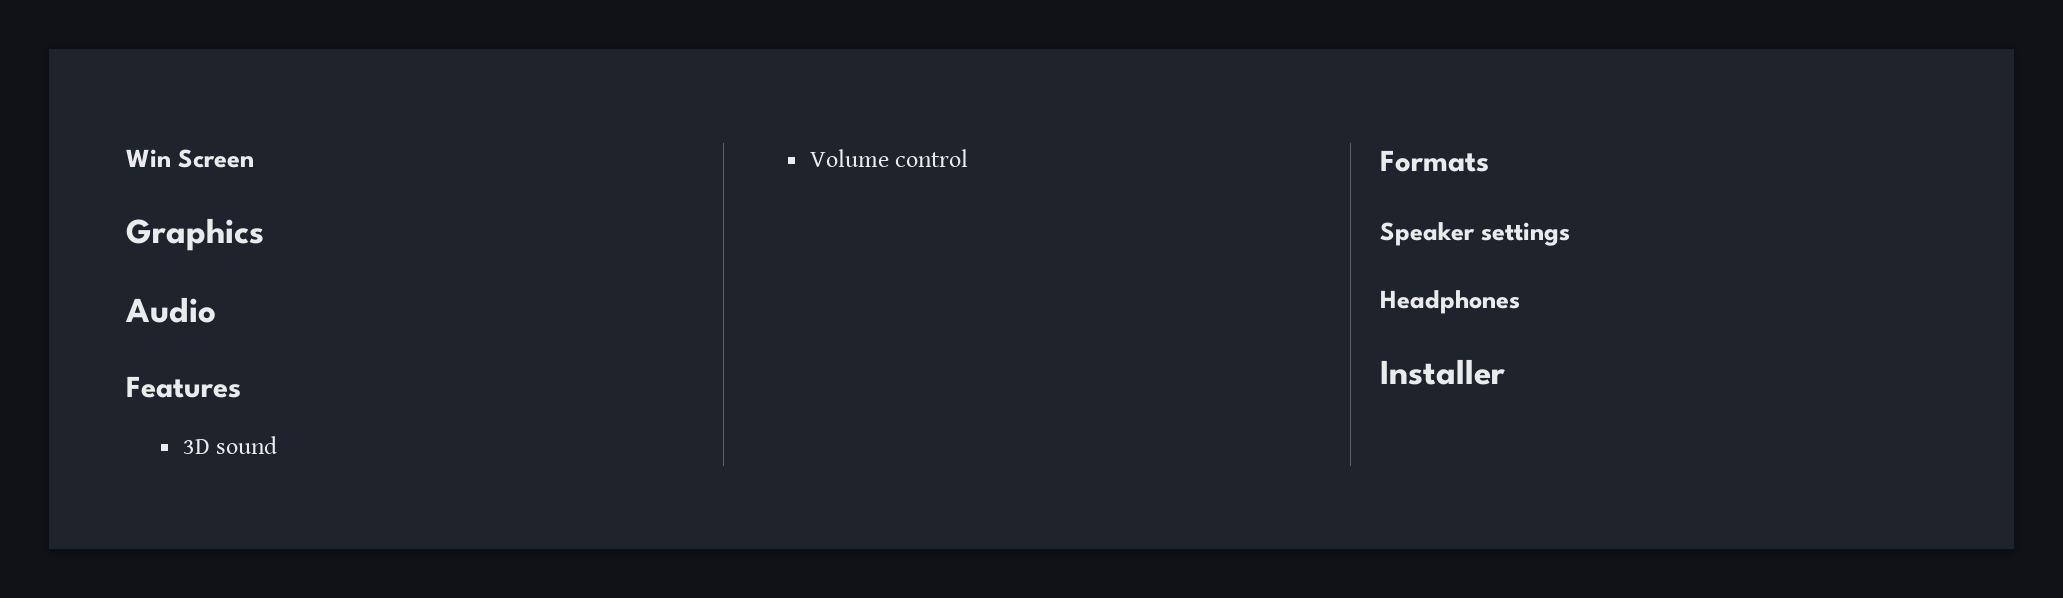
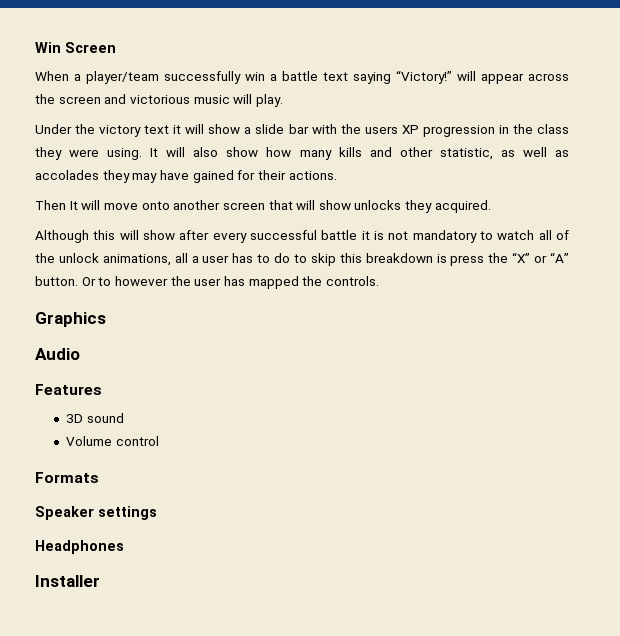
+ When a player/team successfully win a battle text saying “Victory!” will appear across the screen and victorious music will play.
+ Under the victory text it will show a slide bar with the users XP progression in the class they were using. It will also show how many kills and other statistic, as well as accolades they may have gained for their actions.
+ Then It will move onto another screen that will show unlocks they acquired.
+ Although this will show after every successful battle it is not mandatory to watch all of the unlock animations, all a user has to do to skip this breakdown is press the “X” or “A” button. Or to however the user has mapped the controls.

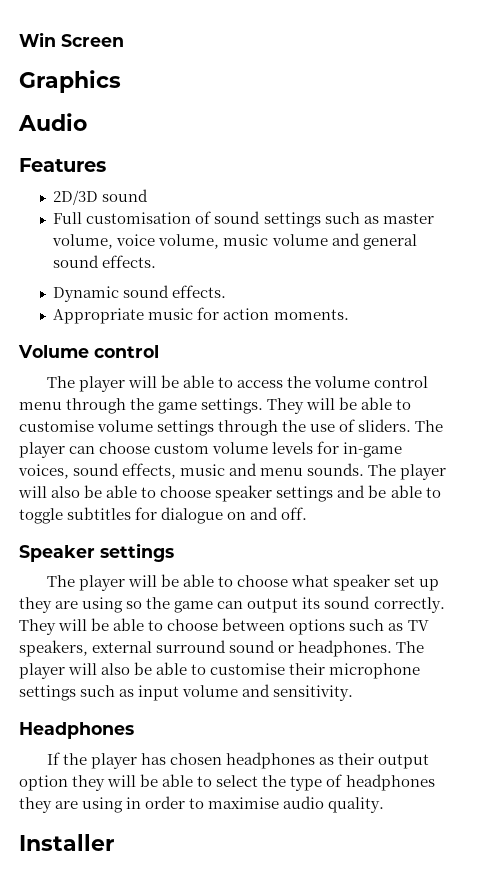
- When a player/team successfully win a battle text saying “Victory!” will appear across the screen and victorious music will play.
- Under the victory text it will show a slide bar with the users XP progression in the class they were using. It will also show how many kills and other statistic, as well as accolades they may have gained for their actions.
- Then It will move onto another screen that will show unlocks they acquired.
- Although this will show after every successful battle it is not mandatory to watch all of the unlock animations, all a user has to do to skip this breakdown is press the “X” or “A” button. Or to however the user has mapped the controls.
- 3D sound
+ 2D/3D sound
+ Full customisation of sound settings such as master volume, voice volume, music volume and general sound effects.
+ Dynamic sound effects.
+ Appropriate music for action moments.
  Volume control
- Formats
+ The player will be able to access the volume control menu through the game settings. They will be able to customise volume settings through the use of sliders. The player can choose custom volume levels for in-game voices, sound effects, music and menu sounds. The player will also be able to choose speaker settings and be able to toggle subtitles for dialogue on and off.
  Speaker settings
+ The player will be able to choose what speaker set up they are using so the game can output its sound correctly. They will be able to choose between options such as TV speakers, external surround sound or headphones. The player will also be able to customise their microphone settings such as input volume and sensitivity.
  Headphones
+ If the player has chosen headphones as their output option they will be able to select the type of headphones they are using in order to maximise audio quality.

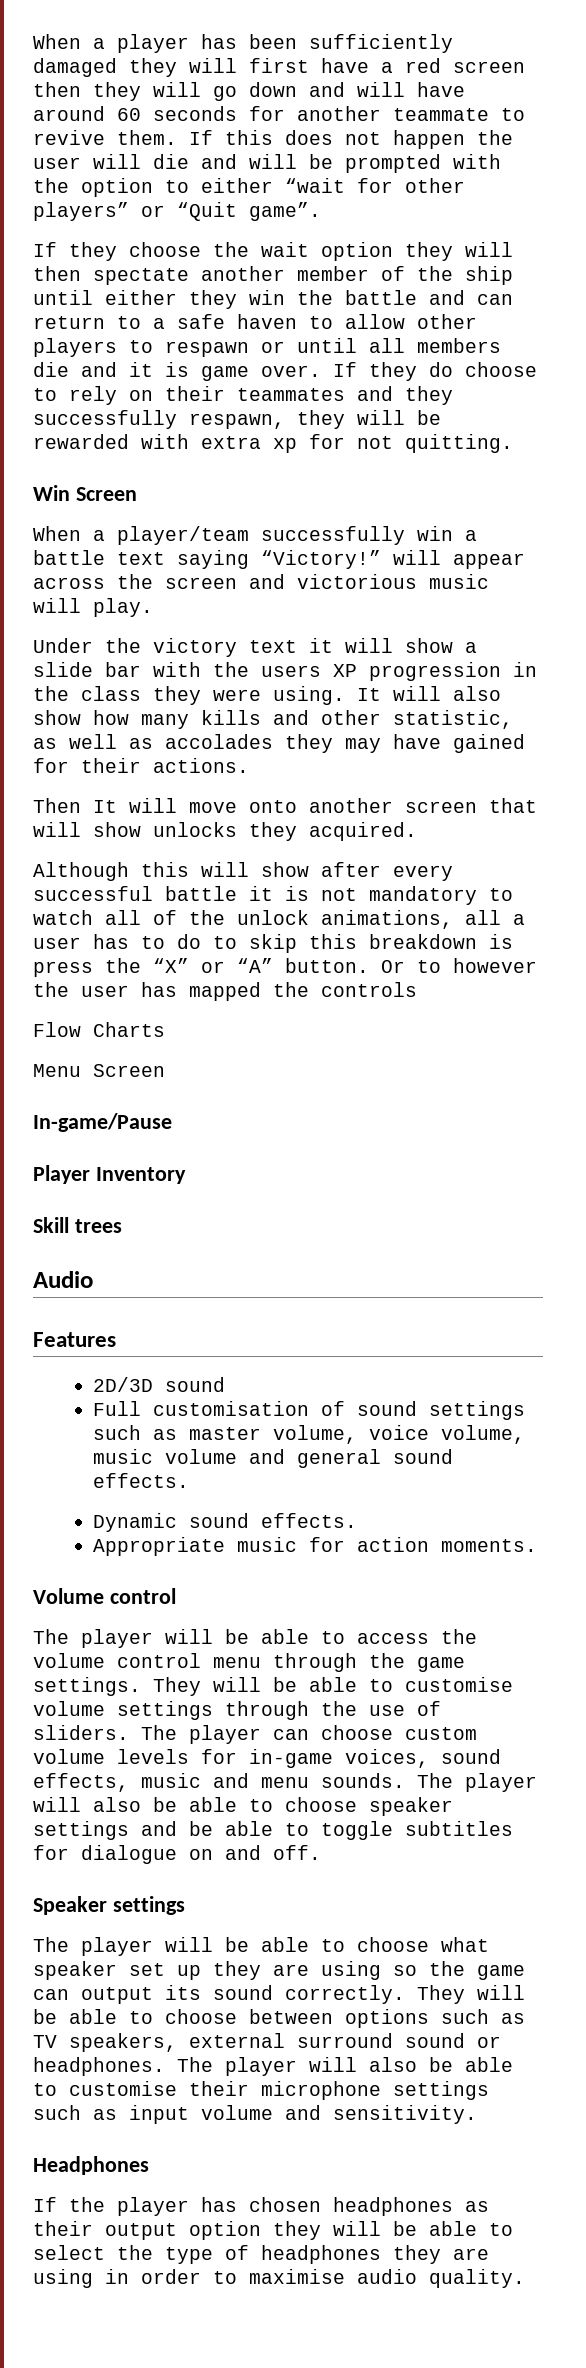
+ When a player has been sufficiently damaged they will first have a red screen then they will go down and will have around 60 seconds for another teammate to revive them. If this does not happen the user will die and will be prompted with the option to either “wait for other players” or “Quit game”.
+ If they choose the wait option they will then spectate another member of the ship until either they win the battle and can return to a safe haven to allow other players to respawn or until all members die and it is game over. If they do choose to rely on their teammates and they successfully respawn, they will be rewarded with extra xp for not quitting.
  Win Screen
- Graphics
+ When a player/team successfully win a battle text saying “Victory!” will appear across the screen and victorious music will play.
+ Under the victory text it will show a slide bar with the users XP progression in the class they were using. It will also show how many kills and other statistic, as well as accolades they may have gained for their actions.
+ Then It will move onto another screen that will show unlocks they acquired.
+ Although this will show after every successful battle it is not mandatory to watch all of the unlock animations, all a user has to do to skip this breakdown is press the “X” or “A” button. Or to however the user has mapped the controls
+ Flow Charts
+ Menu Screen
+ In-game/Pause
+ Player Inventory
+ Skill trees
- Installer

